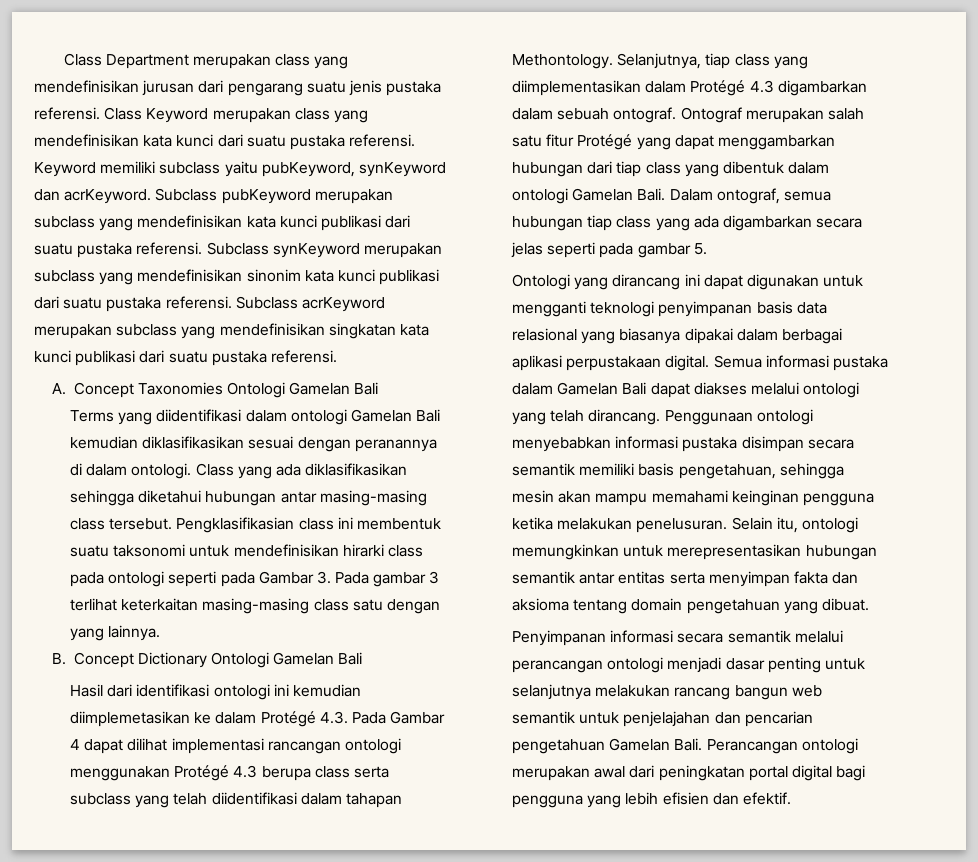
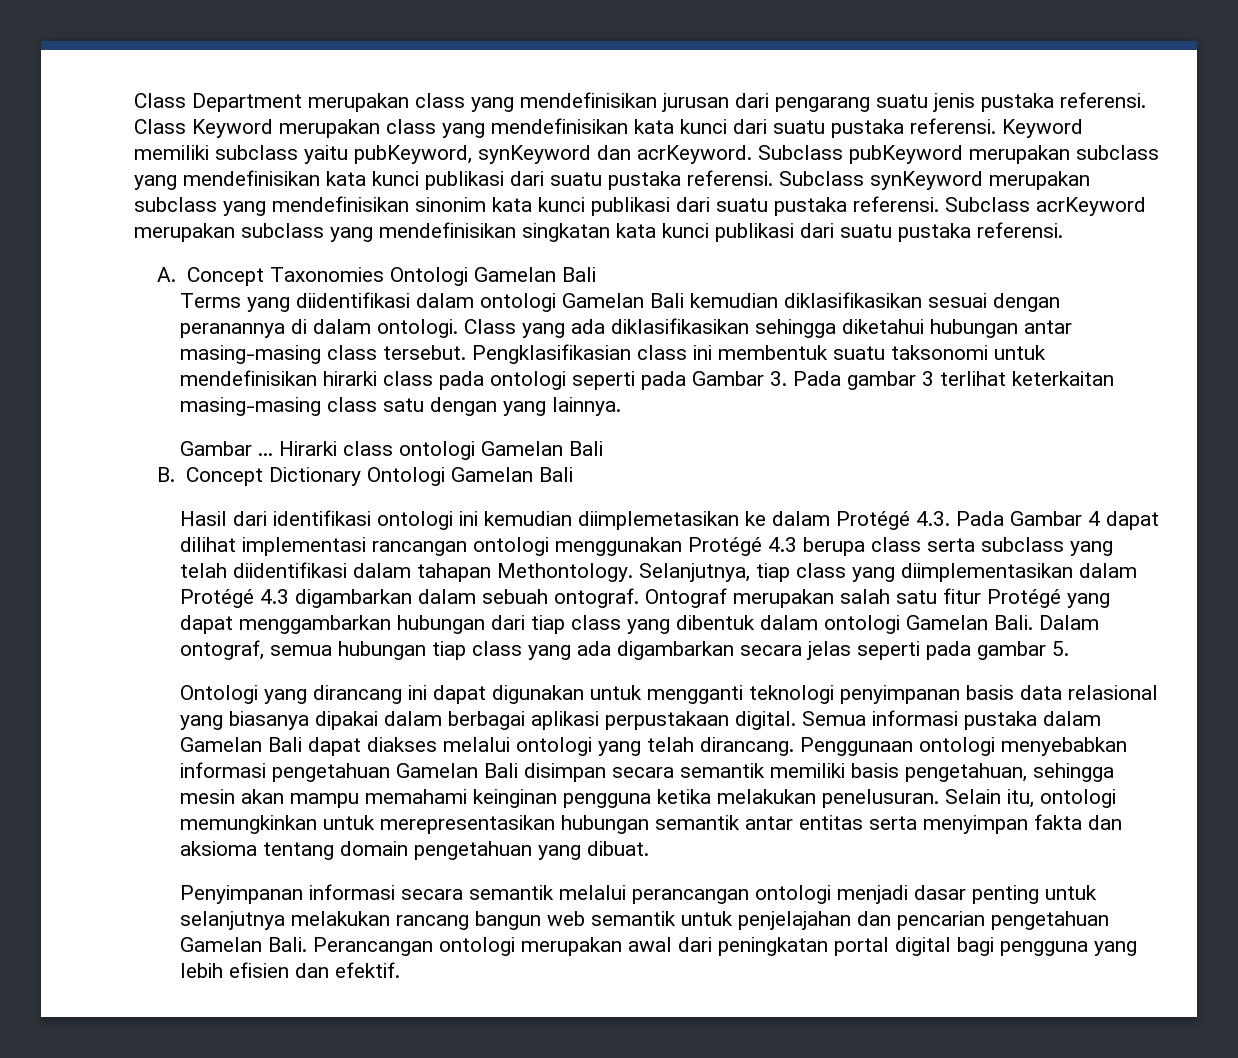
+ Gambar ... Hirarki class ontologi Gamelan Bali
- Penggunaan ontologi menyebabkan informasi pustaka disimpan secara semantik memiliki basis pengetahuan, sehingga mesin akan mampu memahami keinginan pengguna ketika melakukan penelusuran.
+ Penggunaan ontologi menyebabkan informasi pengetahuan Gamelan Bali disimpan secara semantik memiliki basis pengetahuan, sehingga mesin akan mampu memahami keinginan pengguna ketika melakukan penelusuran.

